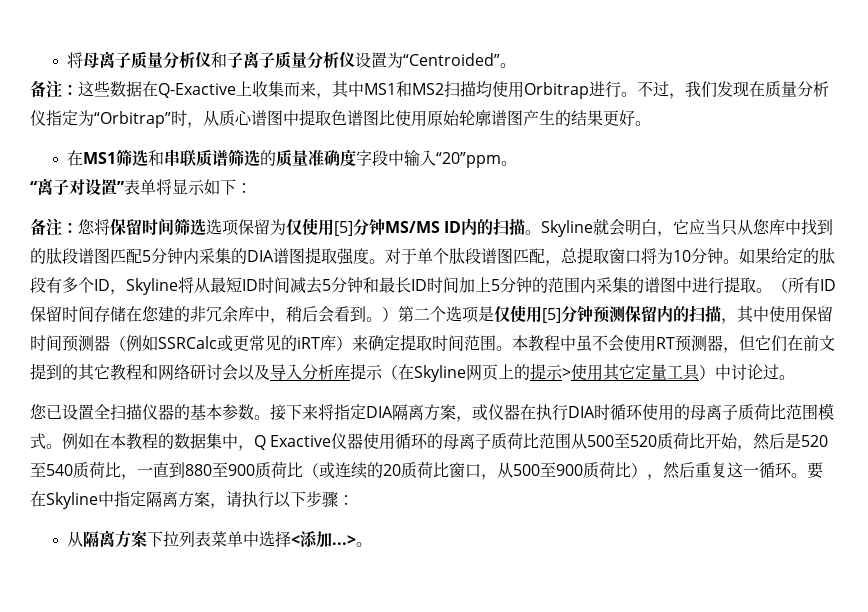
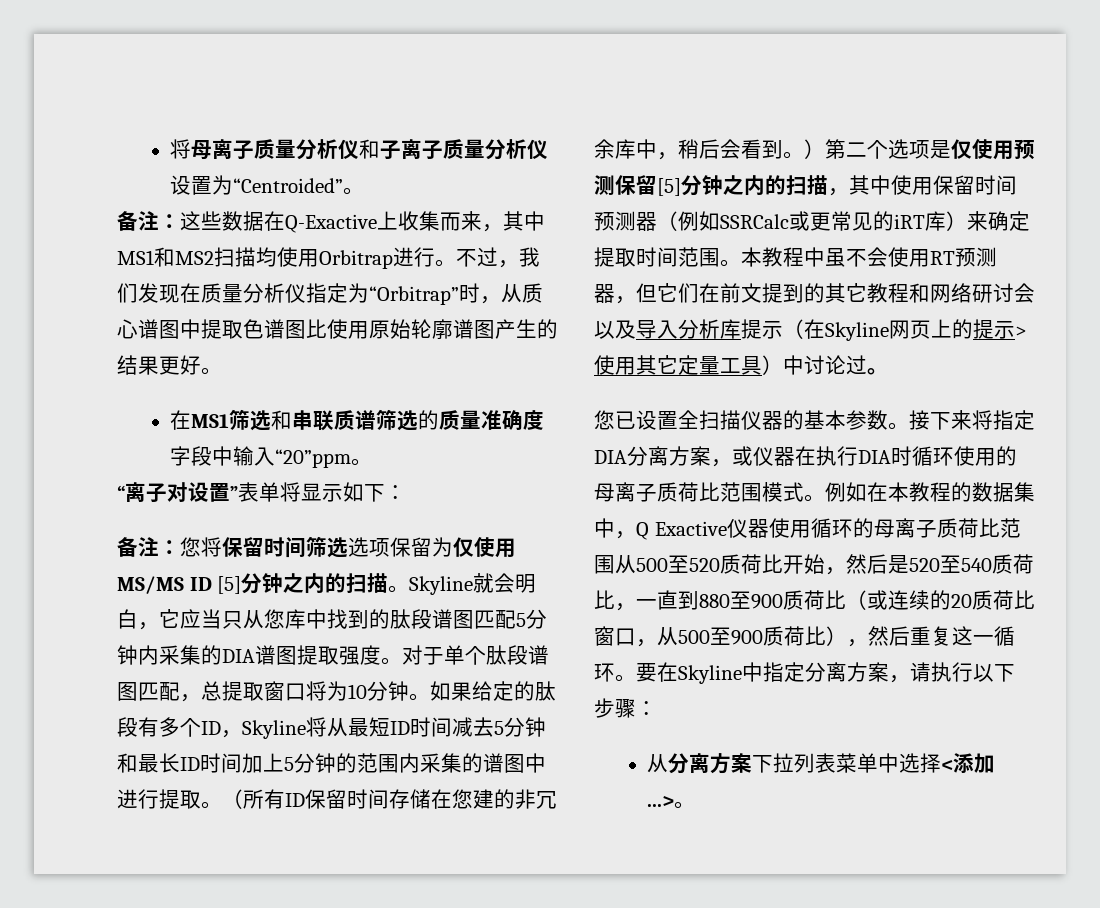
- 备注：您将保留时间筛选选项保留为仅使用[5]分钟MS/MS ID内的扫描。
+ 备注：您将保留时间筛选选项保留为仅使用MS/MS ID [5]分钟之内的扫描。
- （所有ID保留时间存储在您建的非冗余库中，稍后会看到。）第二个选项是仅使用[5]分钟预测保留内的扫描，其中使用保留时间预测器（例如SSRCalc或更常见的iRT库）来确定提取时间范围。
+ （所有ID保留时间存储在您建的非冗余库中，稍后会看到。）第二个选项是仅使用预测保留[5]分钟之内的扫描，其中使用保留时间预测器（例如SSRCalc或更常见的iRT库）来确定提取时间范围。
- 接下来将指定DIA隔离方案，或仪器在执行DIA时循环使用的母离子质荷比范围模式。
+ 接下来将指定DIA分离方案，或仪器在执行DIA时循环使用的母离子质荷比范围模式。
- 要在Skyline中指定隔离方案，请执行以下步骤：
+ 要在Skyline中指定分离方案，请执行以下步骤：
- 从隔离方案下拉列表菜单中选择<添加...>。
+ 从分离方案下拉列表菜单中选择<添加...>。

